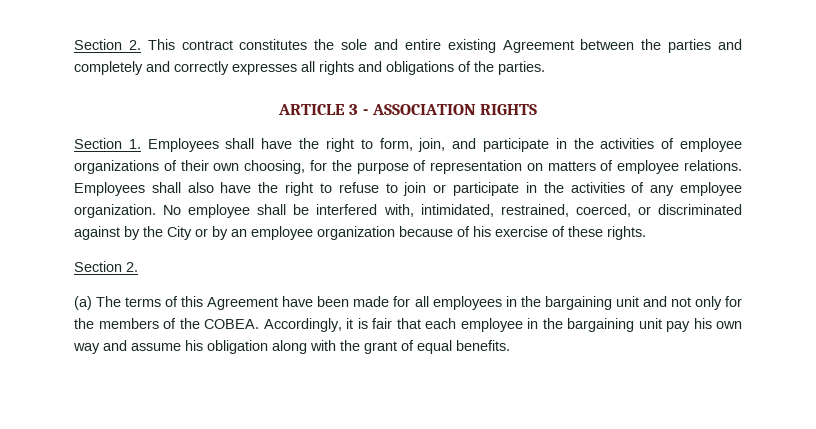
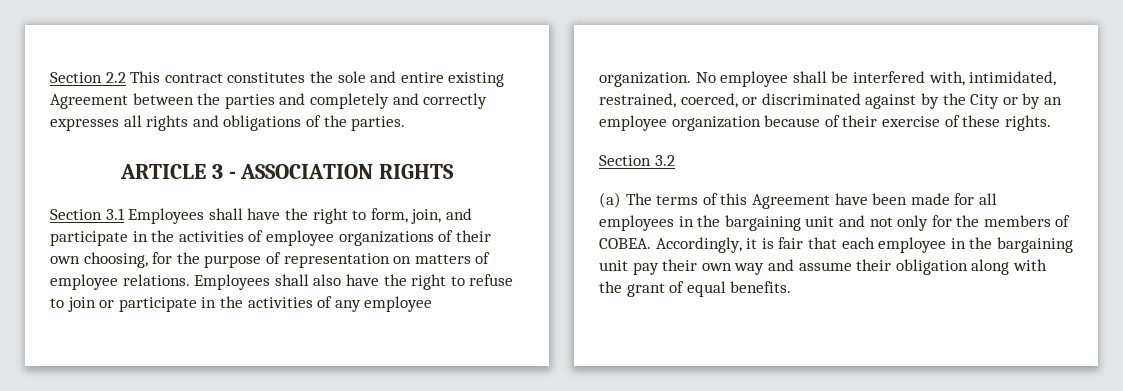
- Section 2. This contract constitutes the sole and entire existing Agreement between the parties and completely and correctly expresses all rights and obligations of the parties.
+ Section 2.2 This contract constitutes the sole and entire existing Agreement between the parties and completely and correctly expresses all rights and obligations of the parties.
- Section 1. Employees shall have the right to form, join, and participate in the activities of employee organizations of their own choosing, for the purpose of representation on matters of employee relations.
+ Section 3.1 Employees shall have the right to form, join, and participate in the activities of employee organizations of their own choosing, for the purpose of representation on matters of employee relations.
- No employee shall be interfered with, intimidated, restrained, coerced, or discriminated against by the City or by an employee organization because of his exercise of these rights.
- Section 2.
+ No employee shall be interfered with, intimidated, restrained, coerced, or discriminated against by the City or by an employee organization because of their exercise of these rights.
+ Section 3.2
- (a) The terms of this Agreement have been made for all employees in the bargaining unit and not only for the members of the COBEA.
+ (a) The terms of this Agreement have been made for all employees in the bargaining unit and not only for the members of COBEA.
- Accordingly, it is fair that each employee in the bargaining unit pay his own way and assume his obligation along with the grant of equal benefits.
+ Accordingly, it is fair that each employee in the bargaining unit pay their own way and assume their obligation along with the grant of equal benefits.

